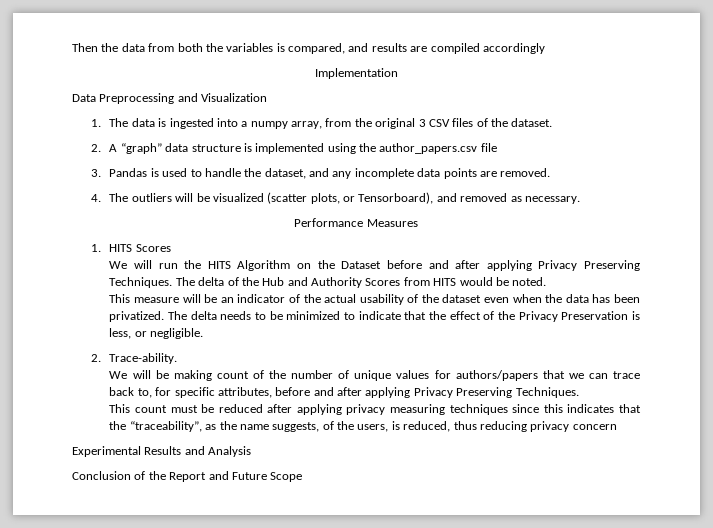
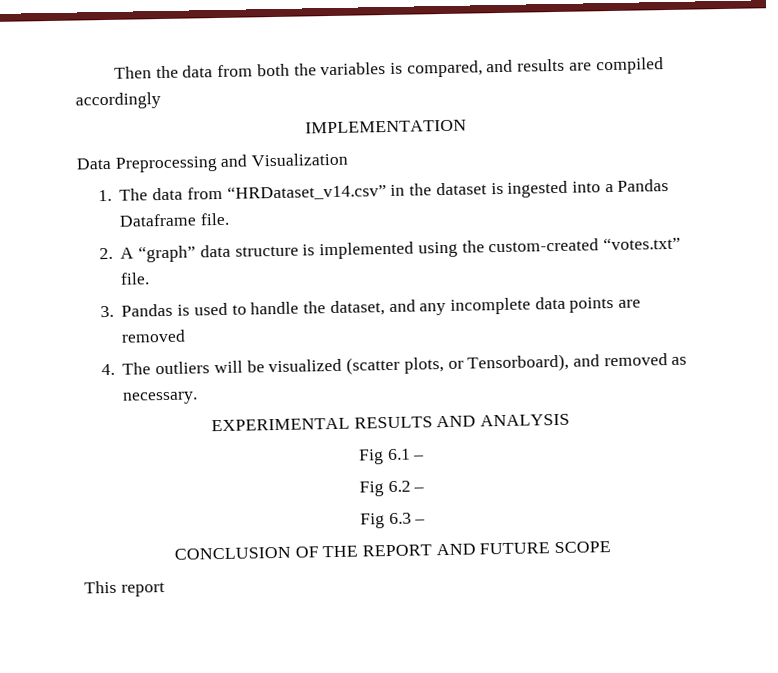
- Implementation
+ IMPLEMENTATION
- 1. The data is ingested into a numpy array, from the original 3 CSV files of the dataset.
+ 1. The data from “HRDataset_v14.csv” in the dataset is ingested into a Pandas Dataframe file.
- 2. A “graph” data structure is implemented using the author_papers.csv file
+ 2. A “graph” data structure is implemented using the custom-created “votes.txt” file.
- 3. Pandas is used to handle the dataset, and any incomplete data points are removed.
+ 3. Pandas is used to handle the dataset, and any incomplete data points are removed
- Performance Measures
- 1. HITS Scores
- We will run the HITS Algorithm on the Dataset before and after applying Privacy Preserving Techniques. The delta of the Hub and Authority Scores from HITS would be noted.
- This measure will be an indicator of the actual usability of the dataset even when the data has been privatized. The delta needs to be minimized to indicate that the effect of the Privacy Preservation is less, or negligible.
- 2. Trace-ability.
- We will be making count of the number of unique values for authors/papers that we can trace back to, for specific attributes, before and after applying Privacy Preserving Techniques.
- This count must be reduced after applying privacy measuring techniques since this indicates that the “traceability”, as the name suggests, of the users, is reduced, thus reducing privacy concern
- Experimental Results and Analysis
- Conclusion of the Report and Future Scope
+ EXPERIMENTAL RESULTS AND ANALYSIS
+ Fig 6.1 –
+ Fig 6.2 –
+ Fig 6.3 –
+ CONCLUSION OF THE REPORT AND FUTURE SCOPE
+ This report

